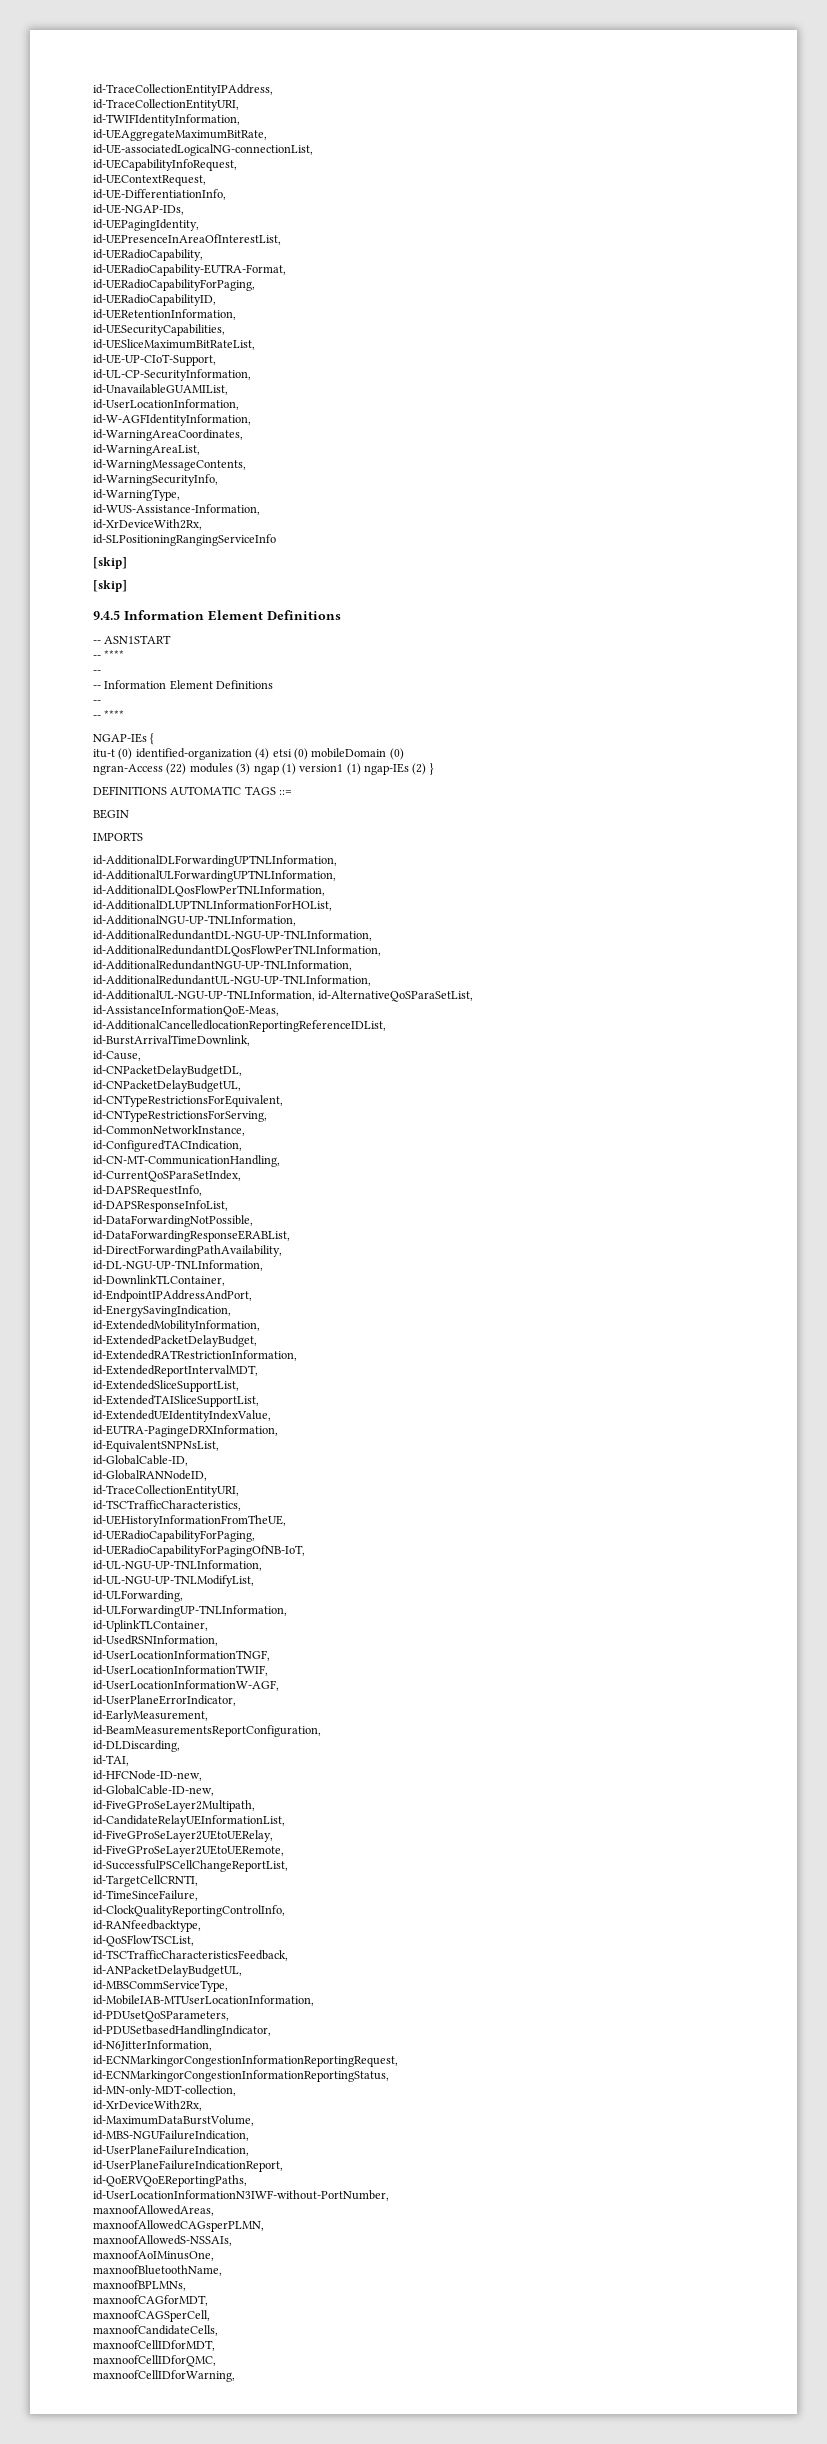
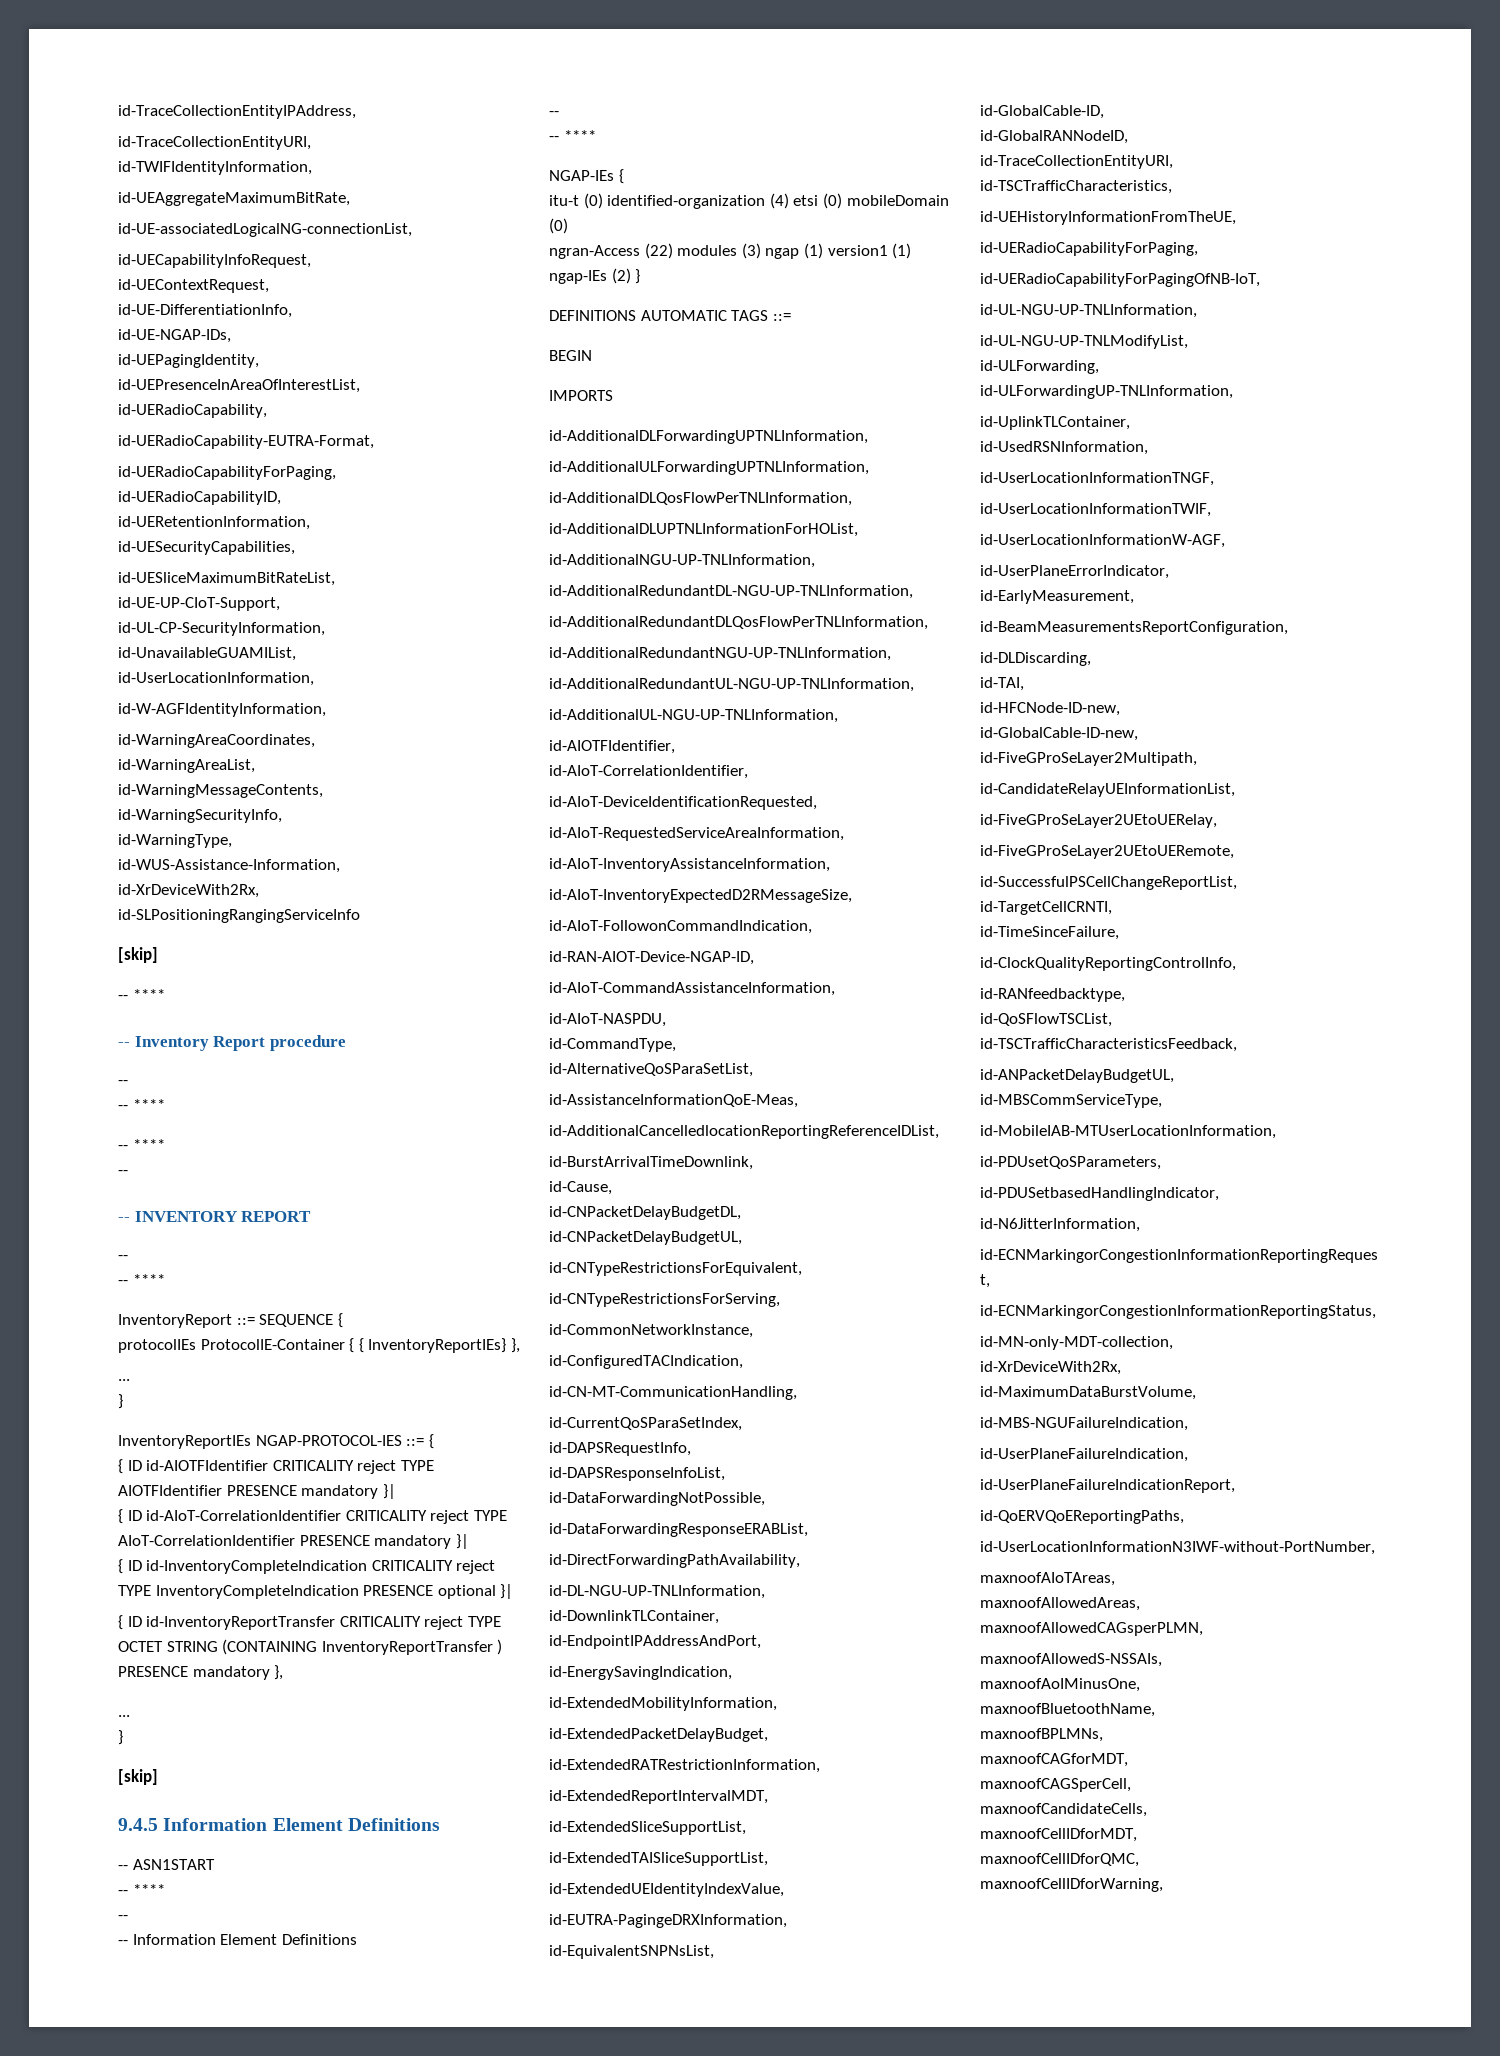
  id-SLPositioningRangingServiceInfo
  [skip]
+ -- ****
+ -- Inventory Report procedure
+ --
+ -- ****
+ -- ****
+ --
+ -- INVENTORY REPORT
+ --
+ -- ****
+ InventoryReport ::= SEQUENCE {
+ protocolIEs ProtocolIE-Container { { InventoryReportIEs} },
+ ...
+ }
+ InventoryReportIEs NGAP-PROTOCOL-IES ::= {
+ { ID id-AIOTFIdentifier CRITICALITY reject TYPE AIOTFIdentifier PRESENCE mandatory }|
+ { ID id-AIoT-CorrelationIdentifier CRITICALITY reject TYPE AIoT-CorrelationIdentifier PRESENCE mandatory }|
+ { ID id-InventoryCompleteIndication CRITICALITY reject TYPE InventoryCompleteIndication PRESENCE optional }|
+ { ID id-InventoryReportTransfer CRITICALITY reject TYPE OCTET STRING (CONTAINING InventoryReportTransfer ) PRESENCE mandatory },
+ ...
+ }
- id-AdditionalUL-NGU-UP-TNLInformation, id-AlternativeQoSParaSetList,
+ id-AdditionalUL-NGU-UP-TNLInformation,
+ id-AIOTFIdentifier,
+ id-AIoT-CorrelationIdentifier,
+ id-AIoT-DeviceIdentificationRequested,
+ id-AIoT-RequestedServiceAreaInformation,
+ id-AIoT-InventoryAssistanceInformation,
+ id-AIoT-InventoryExpectedD2RMessageSize,
+ id-AIoT-FollowonCommandIndication,
+ id-RAN-AIOT-Device-NGAP-ID,
+ id-AIoT-CommandAssistanceInformation,
+ id-AIoT-NASPDU,
+ id-CommandType,
+ id-AlternativeQoSParaSetList,
+ maxnoofAIoTAreas,

